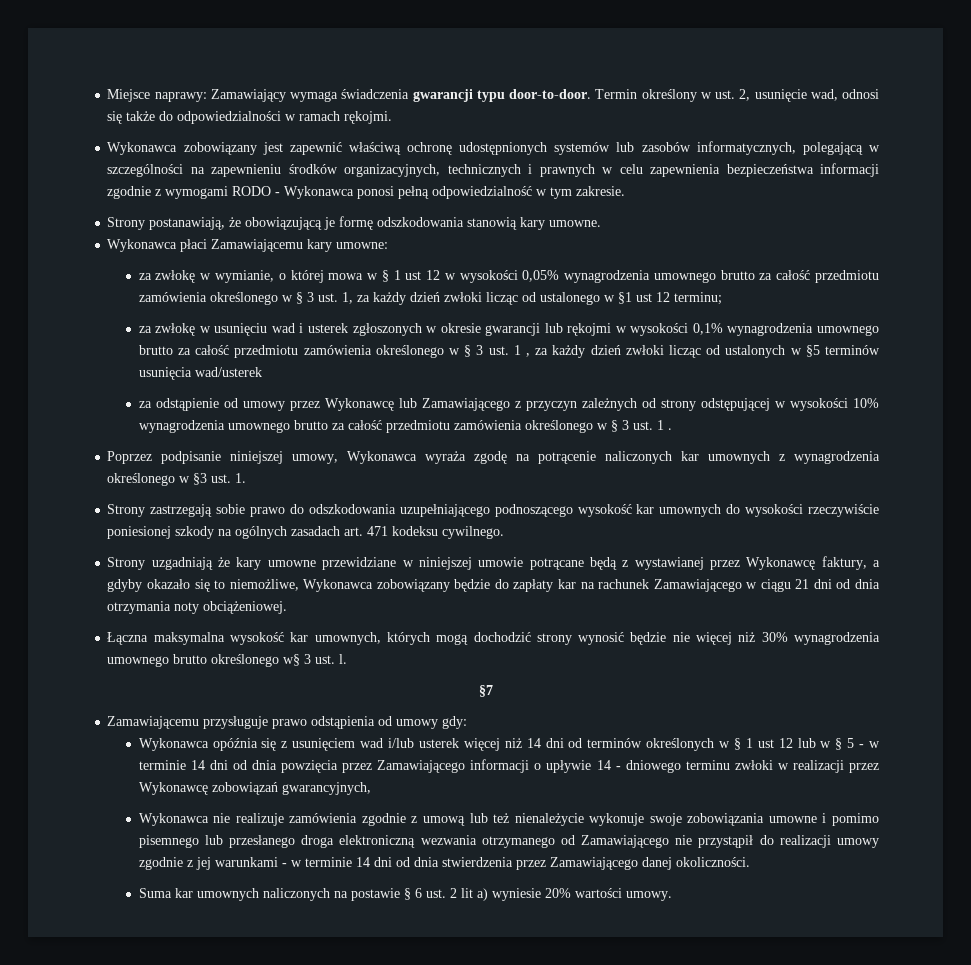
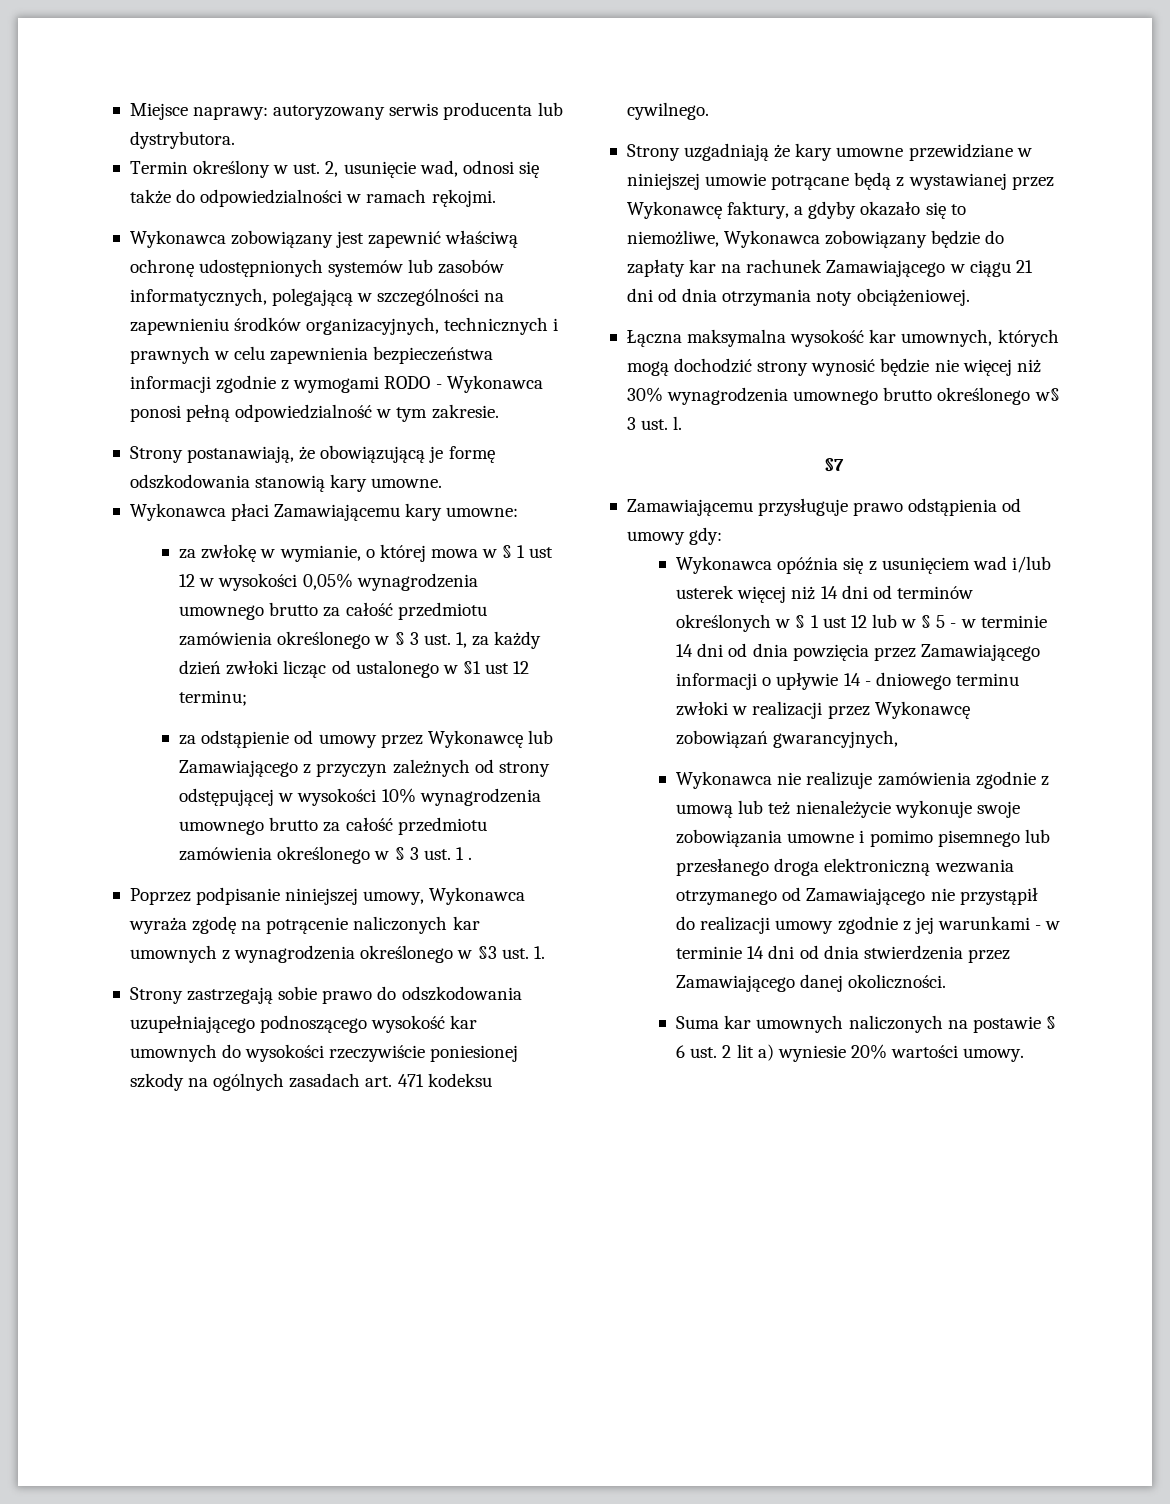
- Miejsce naprawy: Zamawiający wymaga świadczenia gwarancji typu door-to-door. Termin określony w ust. 2, usunięcie wad, odnosi się także do odpowiedzialności w ramach rękojmi.
+ Miejsce naprawy: autoryzowany serwis producenta lub dystrybutora.
+ Termin określony w ust. 2, usunięcie wad, odnosi się także do odpowiedzialności w ramach rękojmi.
- za zwłokę w usunięciu wad i usterek zgłoszonych w okresie gwarancji lub rękojmi w wysokości 0,1% wynagrodzenia umownego brutto za całość przedmiotu zamówienia określonego w § 3 ust. 1 , za każdy dzień zwłoki licząc od ustalonych w §5 terminów usunięcia wad/usterek

